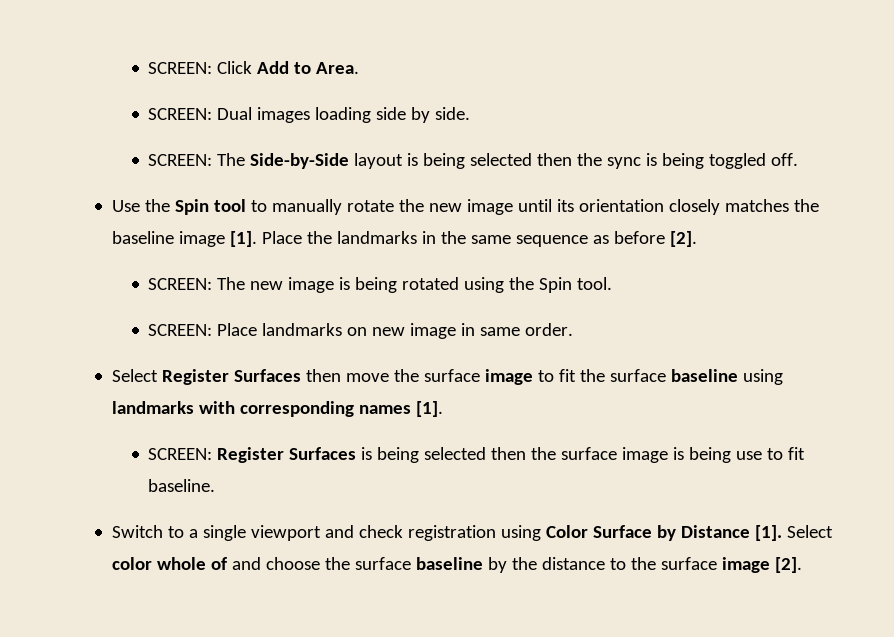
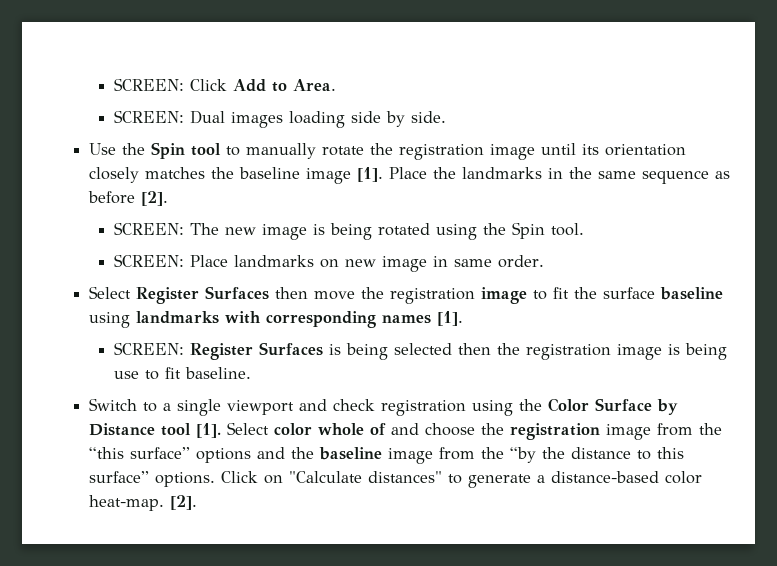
- SCREEN: The Side-by-Side layout is being selected then the sync is being toggled off.
- Use the Spin tool to manually rotate the new image until its orientation closely matches the baseline image [1].
+ Use the Spin tool to manually rotate the registration image until its orientation closely matches the baseline image [1].
- Select Register Surfaces then move the surface image to fit the surface baseline using landmarks with corresponding names [1].
+ Select Register Surfaces then move the registration image to fit the surface baseline using landmarks with corresponding names [1].
- SCREEN: Register Surfaces is being selected then the surface image is being use to fit baseline.
+ SCREEN: Register Surfaces is being selected then the registration image is being use to fit baseline.
- Switch to a single viewport and check registration using Color Surface by Distance [1].
+ Switch to a single viewport and check registration using the Color Surface by Distance tool [1].
- Select color whole of and choose the surface baseline by the distance to the surface image [2].
+ Select color whole of and choose the registration image from the “this surface” options and the baseline image from the “by the distance to this surface” options. Click on "Calculate distances" to generate a distance-based color heat-map. [2].

